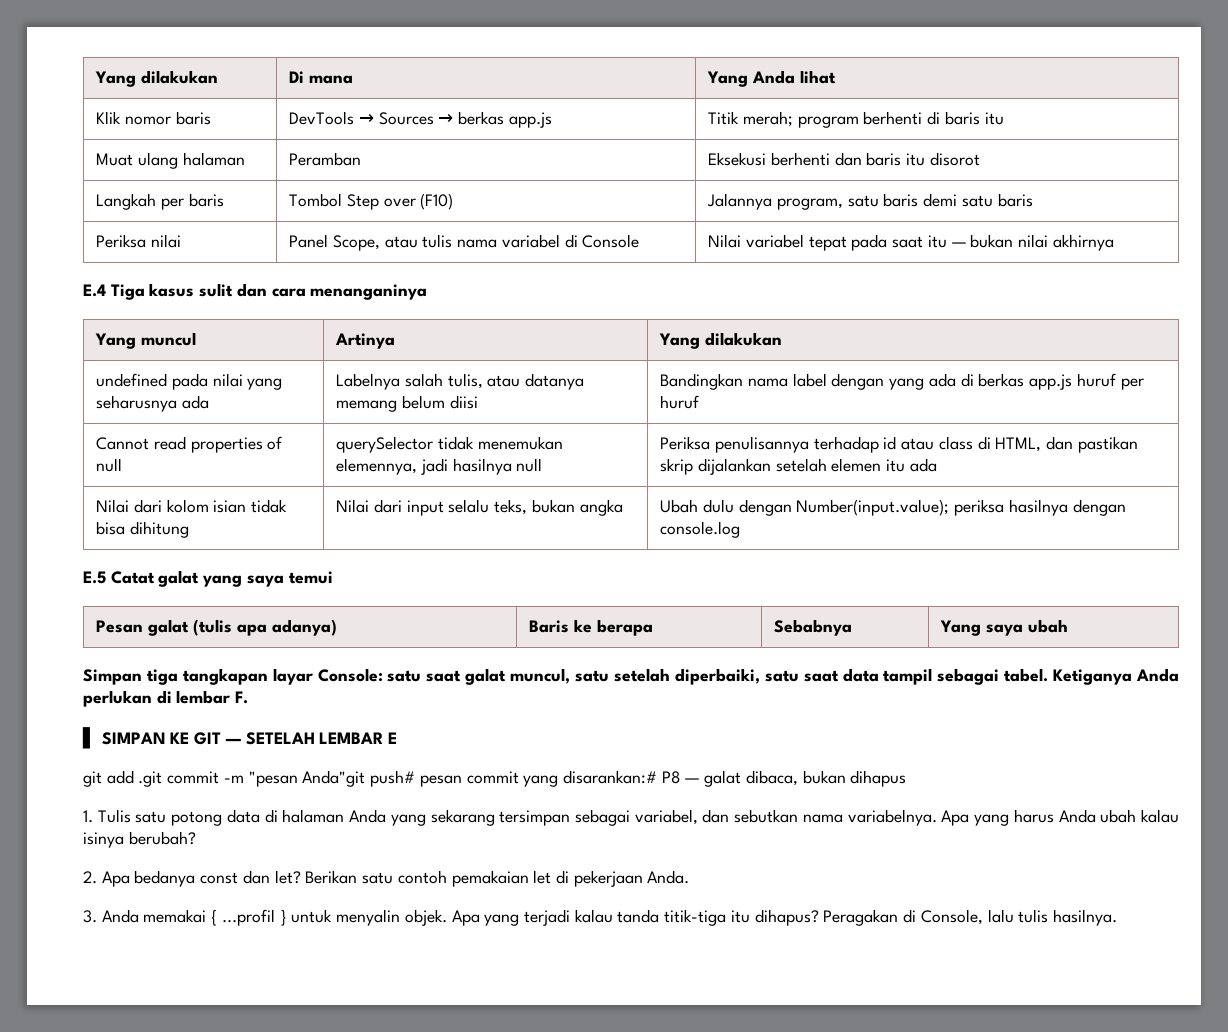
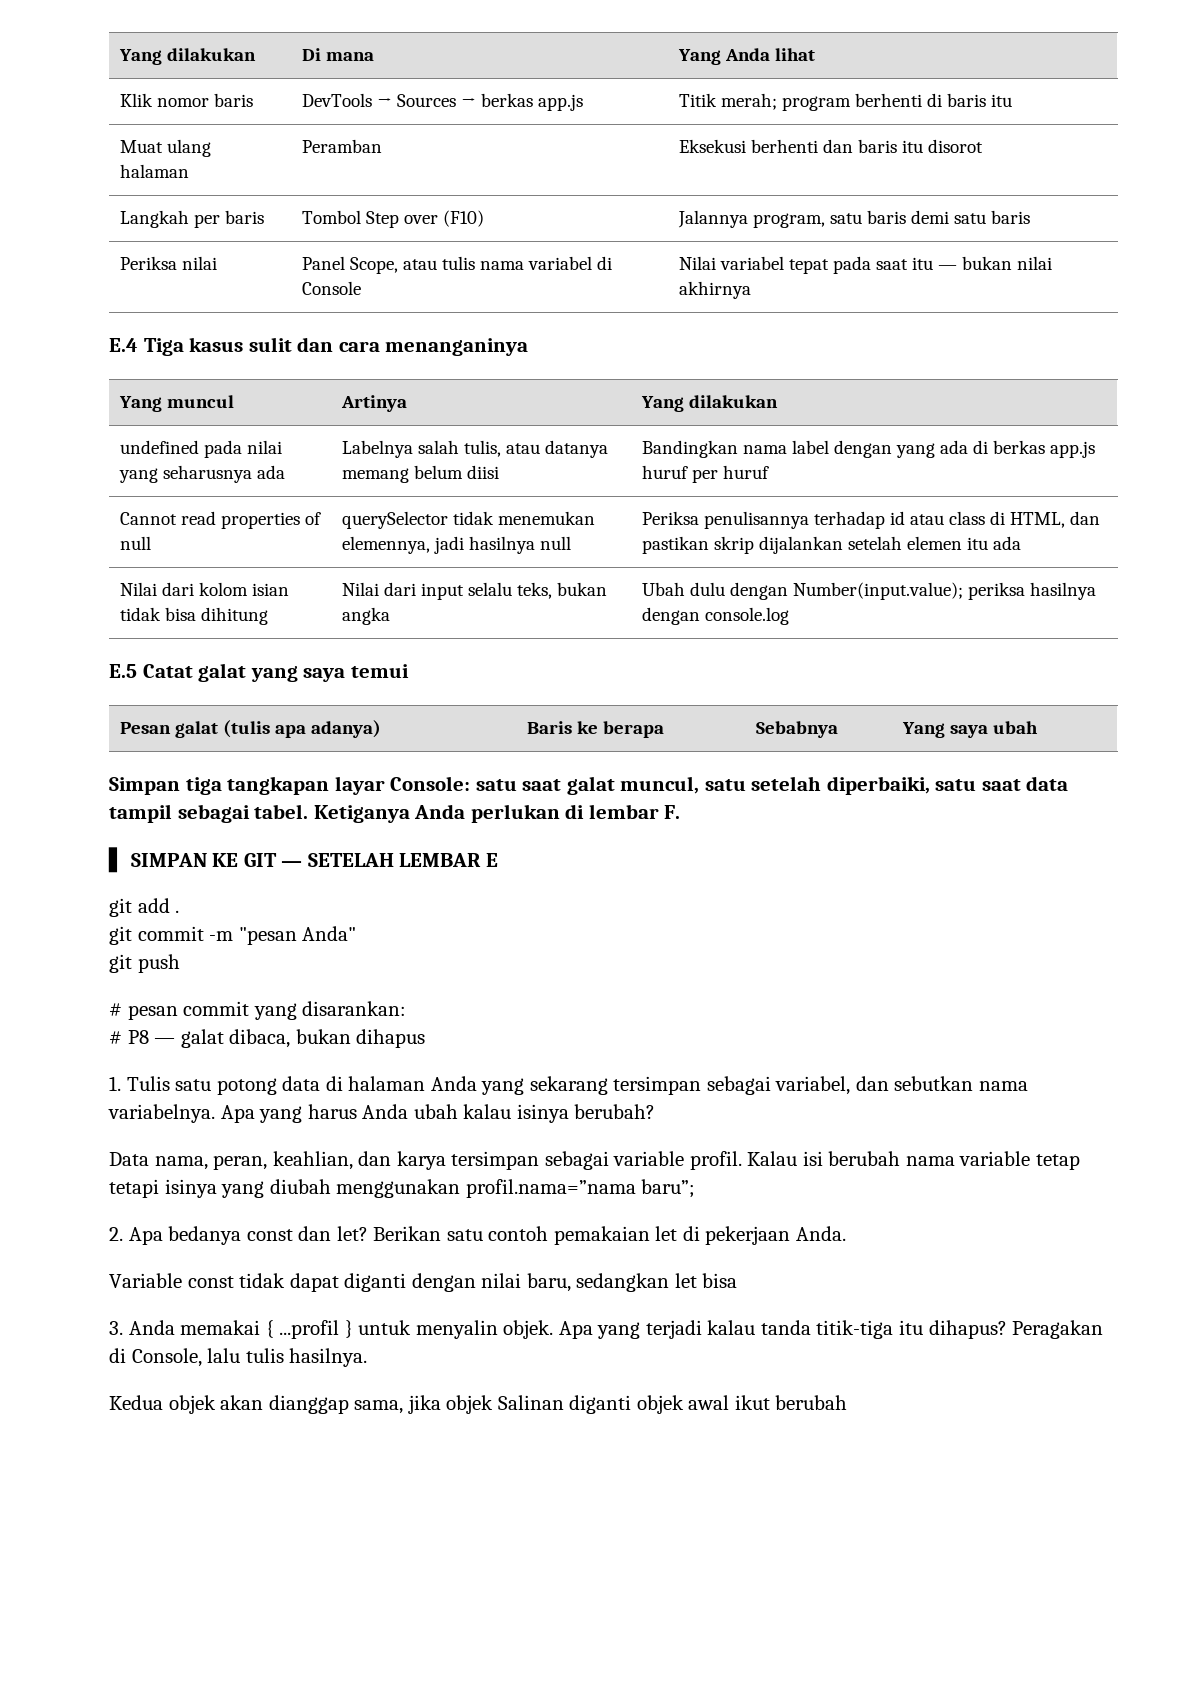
- git add .git commit -m "pesan Anda"git push# pesan commit yang disarankan:# P8 — galat dibaca, bukan dihapus
+ git add .
+ git commit -m "pesan Anda"
+ git push
+ # pesan commit yang disarankan:
+ # P8 — galat dibaca, bukan dihapus
+ Data nama, peran, keahlian, dan karya tersimpan sebagai variable profil. Kalau isi berubah nama variable tetap tetapi isinya yang diubah menggunakan profil.nama=”nama baru”;
+ Variable const tidak dapat diganti dengan nilai baru, sedangkan let bisa
+ Kedua objek akan dianggap sama, jika objek Salinan diganti objek awal ikut berubah

